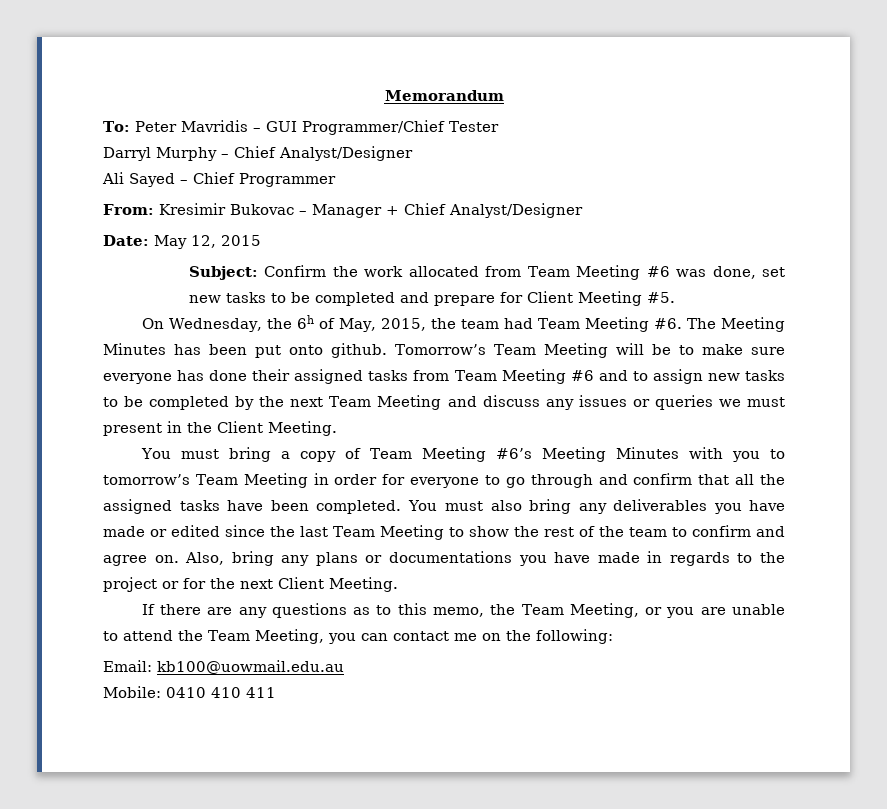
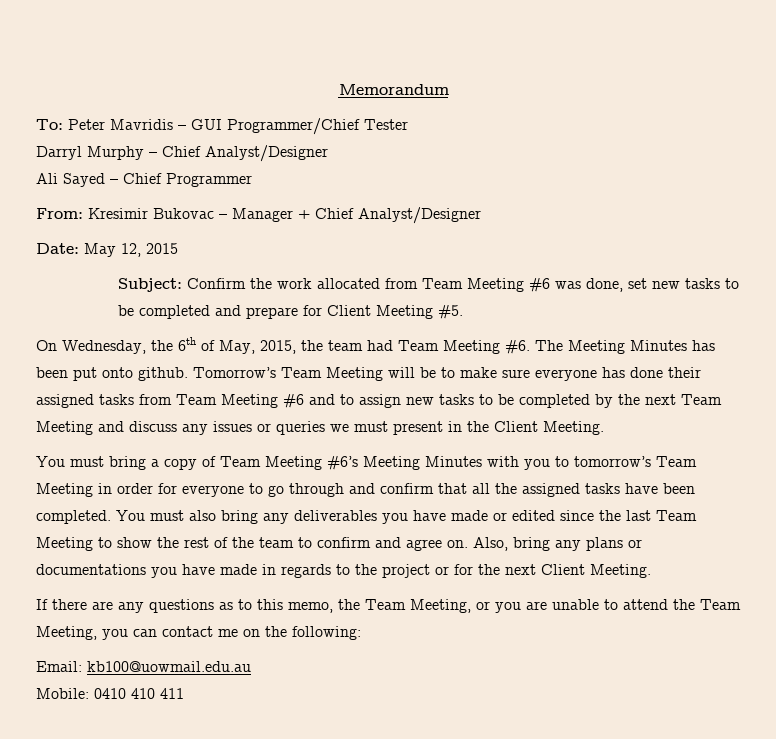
- On Wednesday, the 6h of May, 2015, the team had Team Meeting #6.
+ On Wednesday, the 6th of May, 2015, the team had Team Meeting #6.

